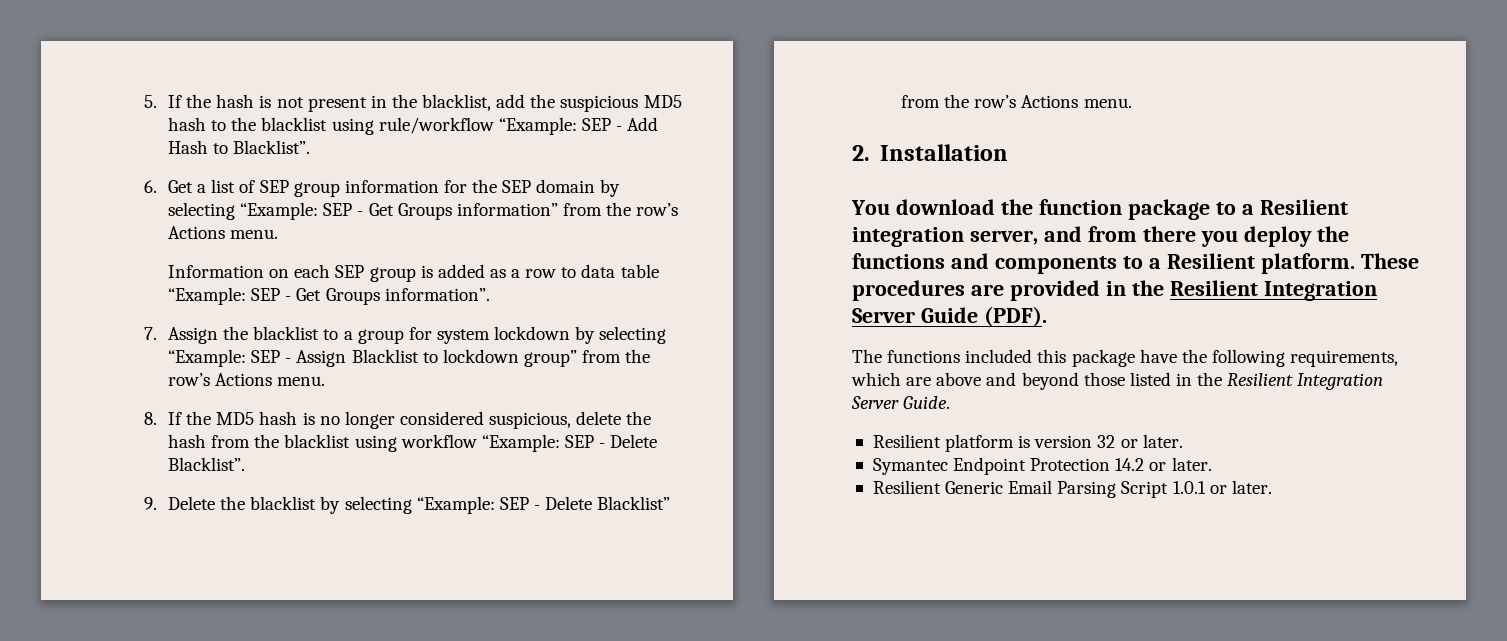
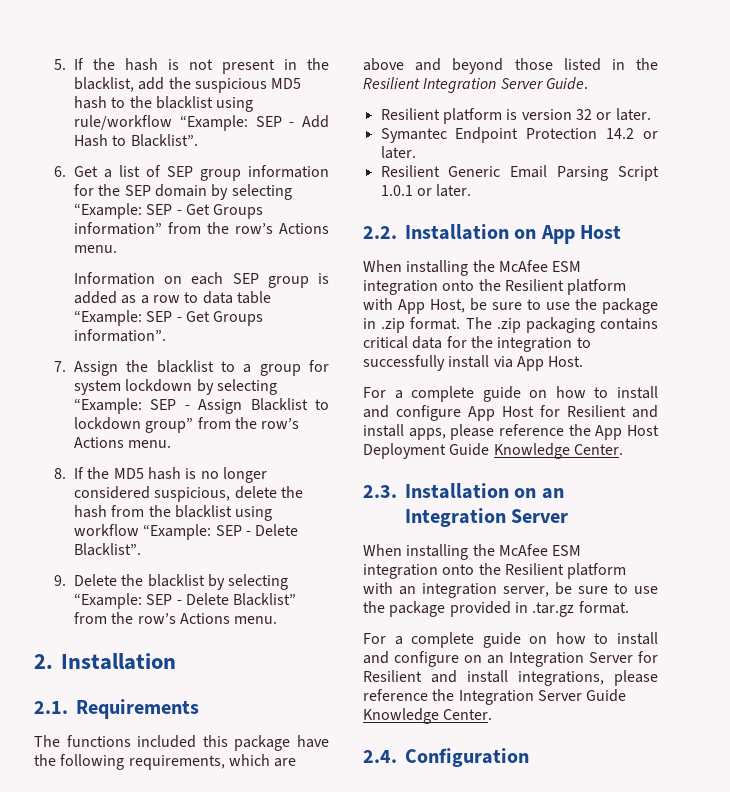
- You download the function package to a Resilient integration server, and from there you deploy the functions and components to a Resilient platform. These procedures are provided in the Resilient Integration Server Guide (PDF).
+ 2.1. Requirements
+ 2.2. Installation on App Host
+ When installing the McAfee ESM integration onto the Resilient platform with App Host, be sure to use the package in .zip format. The .zip packaging contains critical data for the integration to successfully install via App Host.
+ For a complete guide on how to install and configure App Host for Resilient and install apps, please reference the App Host Deployment Guide Knowledge Center.
+ 2.3. Installation on an Integration Server
+ When installing the McAfee ESM integration onto the Resilient platform with an integration server, be sure to use the package provided in .tar.gz format.
+ For a complete guide on how to install and configure on an Integration Server for Resilient and install integrations, please reference the Integration Server Guide Knowledge Center.
+ 2.4. Configuration

